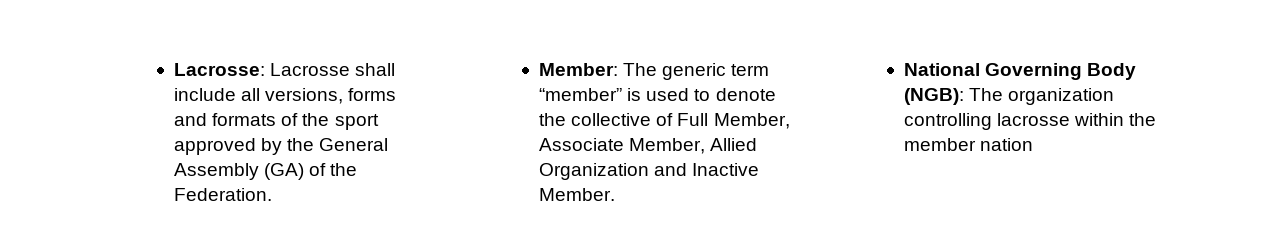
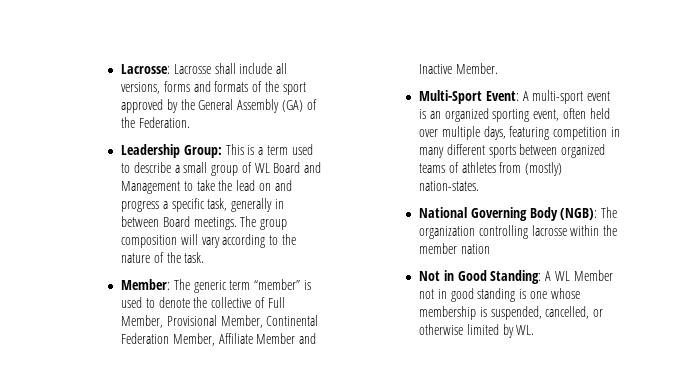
+ Leadership Group: This is a term used to describe a small group of WL Board and Management to take the lead on and progress a specific task, generally in between Board meetings. The group composition will vary according to the nature of the task.
- Member: The generic term “member” is used to denote the collective of Full Member, Associate Member, Allied Organization and Inactive Member.
+ Member: The generic term “member” is used to denote the collective of Full Member, Provisional Member, Continental Federation Member, Affiliate Member and Inactive Member.
+ Multi-Sport Event: A multi-sport event is an organized sporting event, often held over multiple days, featuring competition in many different sports between organized teams of athletes from (mostly) nation-states.
+ Not in Good Standing: A WL Member not in good standing is one whose membership is suspended, cancelled, or otherwise limited by WL.

